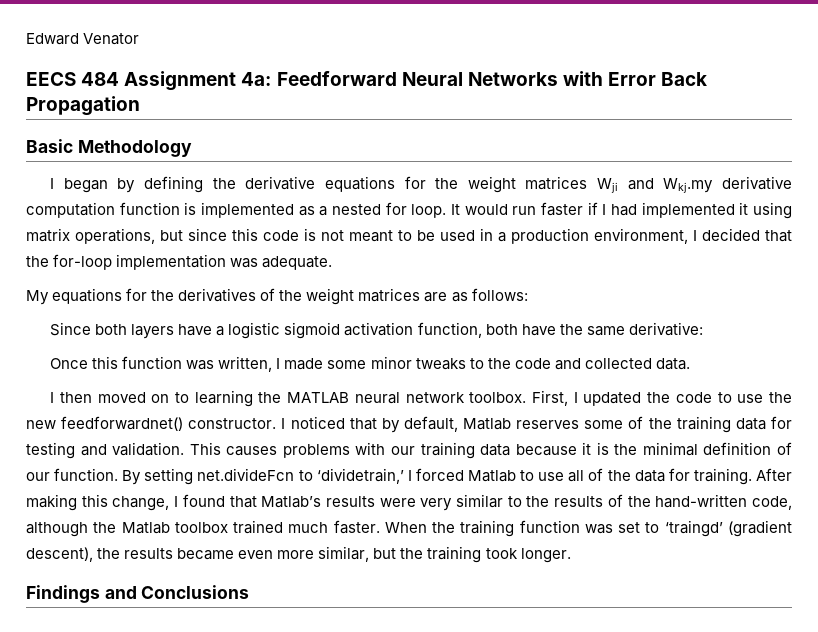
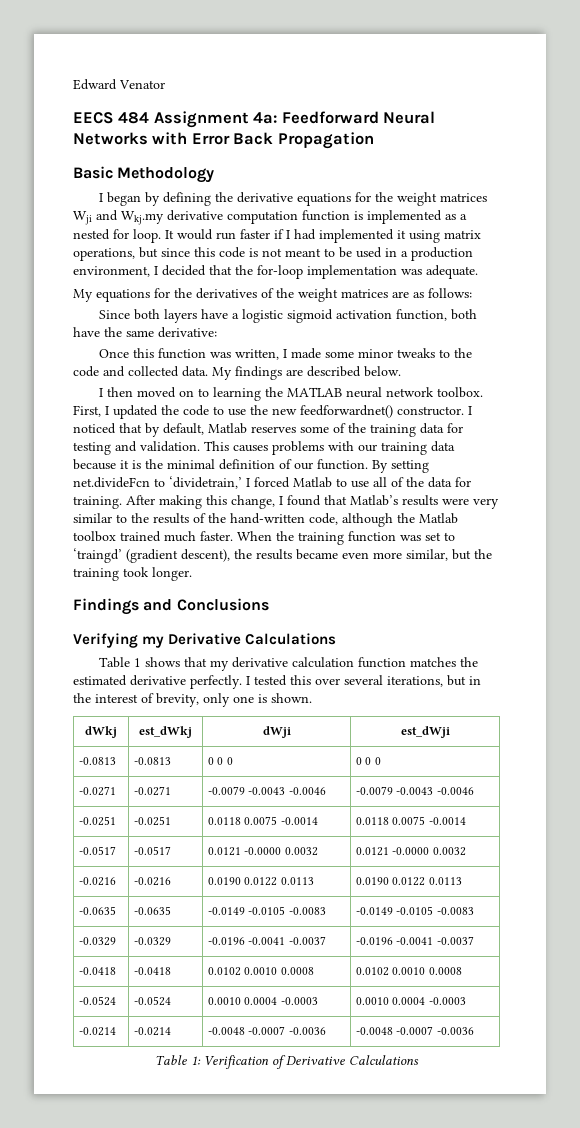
+ My findings are described below.
+ Verifying my Derivative Calculations
+ Table 1 shows that my derivative calculation function matches the estimated derivative perfectly. I tested this over several iterations, but in the interest of brevity, only one is shown.
+ dWkj | est_dWkj | dWji | est_dWji
+ -0.0813 | -0.0813 | 0 0 0 | 0 0 0
+ -0.0271 | -0.0271 | -0.0079 -0.0043 -0.0046 | -0.0079 -0.0043 -0.0046
+ -0.0251 | -0.0251 | 0.0118 0.0075 -0.0014 | 0.0118 0.0075 -0.0014
+ -0.0517 | -0.0517 | 0.0121 -0.0000 0.0032 | 0.0121 -0.0000 0.0032
+ -0.0216 | -0.0216 | 0.0190 0.0122 0.0113 | 0.0190 0.0122 0.0113
+ -0.0635 | -0.0635 | -0.0149 -0.0105 -0.0083 | -0.0149 -0.0105 -0.0083
+ -0.0329 | -0.0329 | -0.0196 -0.0041 -0.0037 | -0.0196 -0.0041 -0.0037
+ -0.0418 | -0.0418 | 0.0102 0.0010 0.0008 | 0.0102 0.0010 0.0008
+ -0.0524 | -0.0524 | 0.0010 0.0004 -0.0003 | 0.0010 0.0004 -0.0003
+ -0.0214 | -0.0214 | -0.0048 -0.0007 -0.0036 | -0.0048 -0.0007 -0.0036
+ Table 1: Verification of Derivative Calculations

